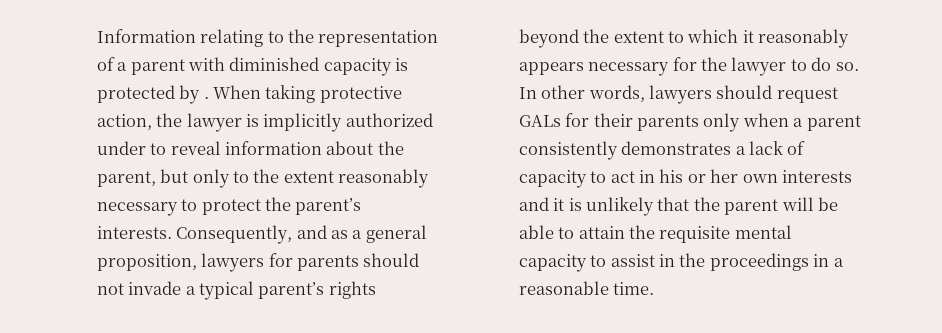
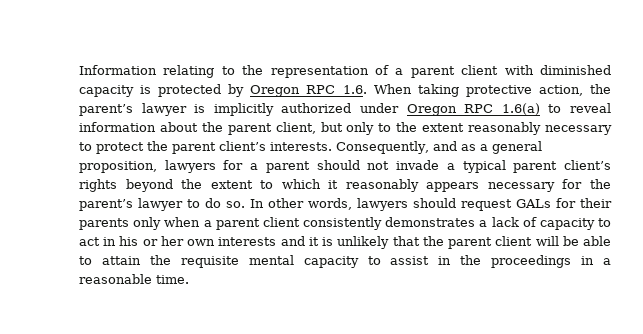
- Information relating to the representation of a parent with diminished capacity is protected by . When taking protective action, the lawyer is implicitly authorized under to reveal information about the parent, but only to the extent reasonably necessary to protect the parent’s interests.
+ Information relating to the representation of a parent client with diminished capacity is protected by Oregon RPC 1.6. When taking protective action, the parent’s lawyer is implicitly authorized under Oregon RPC 1.6(a) to reveal information about the parent client, but only to the extent reasonably necessary to protect the parent client’s interests.
- Consequently, and as a general proposition, lawyers for parents should not invade a typical parent’s rights beyond the extent to which it reasonably appears necessary for the lawyer to do so.
+ Consequently, and as a general proposition, lawyers for a parent should not invade a typical parent client’s rights beyond the extent to which it reasonably appears necessary for the parent’s lawyer to do so.
- In other words, lawyers should request GALs for their parents only when a parent consistently demonstrates a lack of capacity to act in his or her own interests and it is unlikely that the parent will be able to attain the requisite mental capacity to assist in the proceedings in a reasonable time.
+ In other words, lawyers should request GALs for their parents only when a parent client consistently demonstrates a lack of capacity to act in his or her own interests and it is unlikely that the parent client will be able to attain the requisite mental capacity to assist in the proceedings in a reasonable time.

